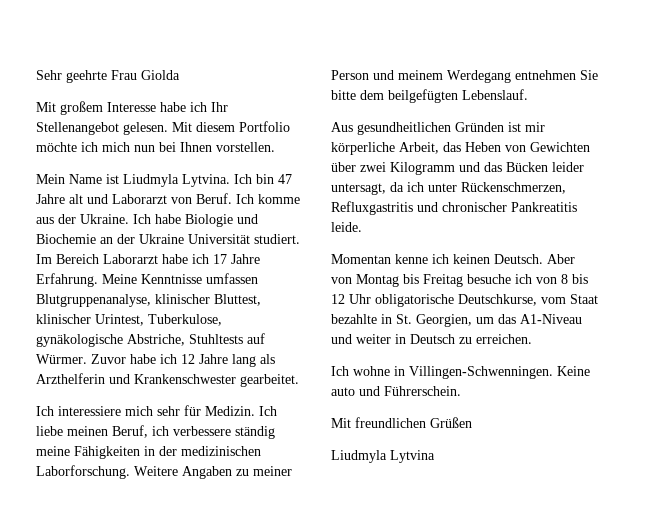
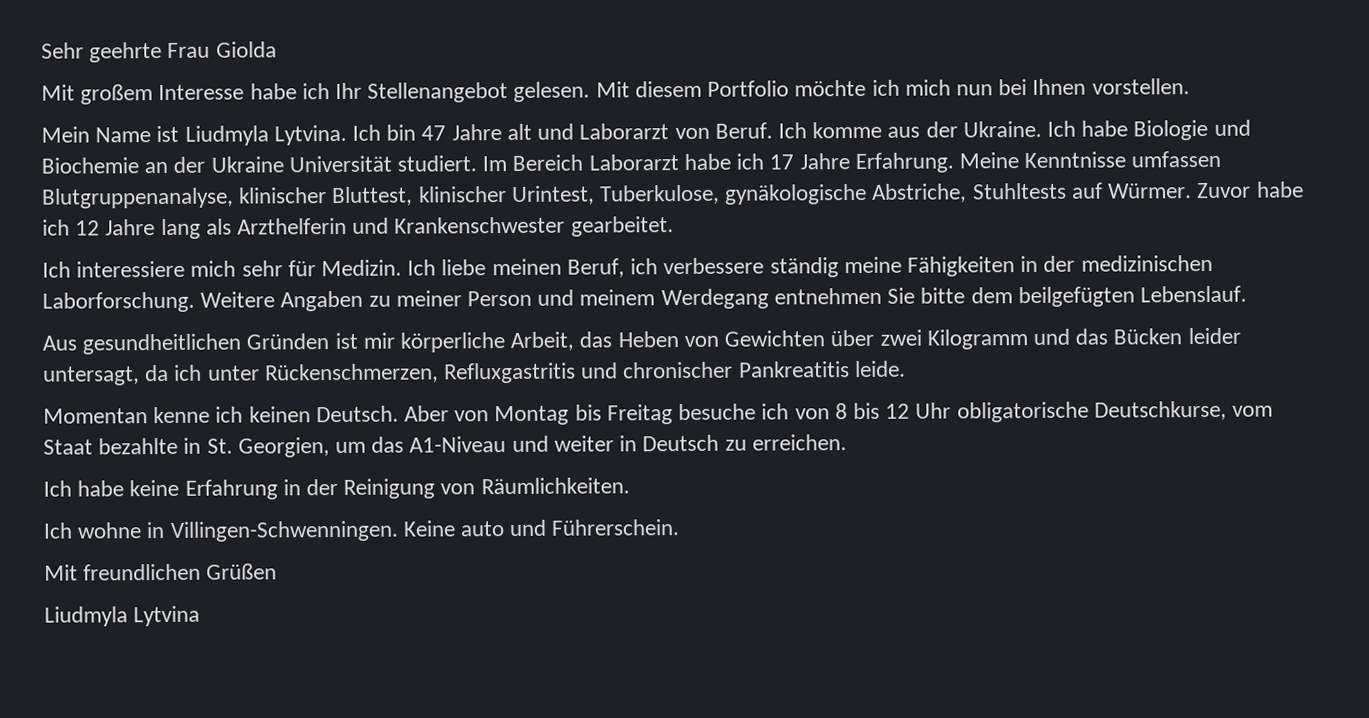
+ Ich habe keine Erfahrung in der Reinigung von Räumlichkeiten.

